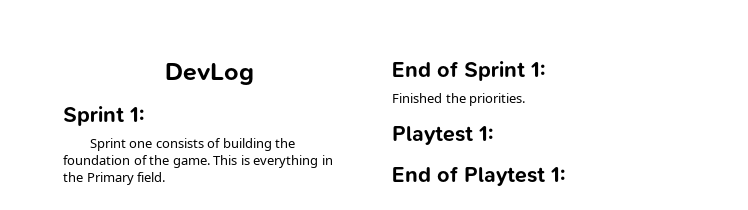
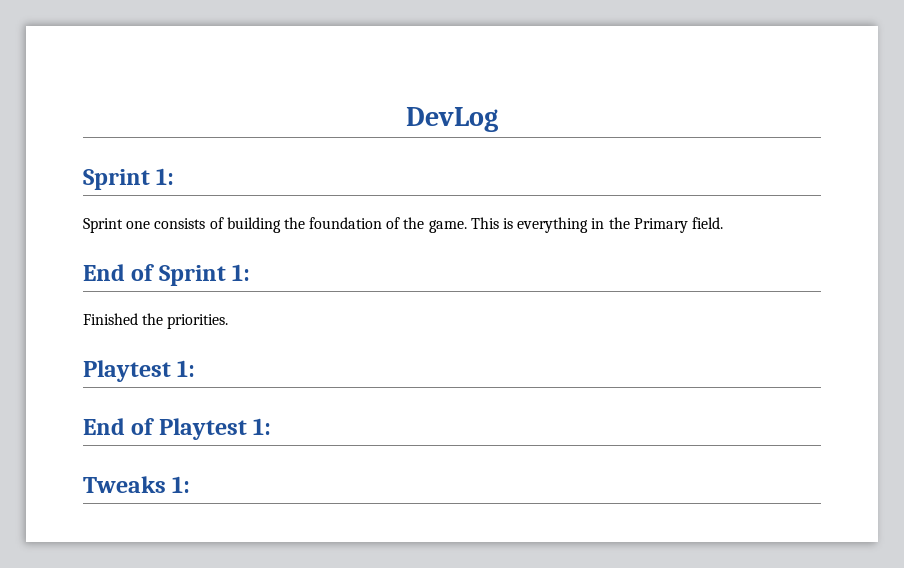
+ Tweaks 1:

